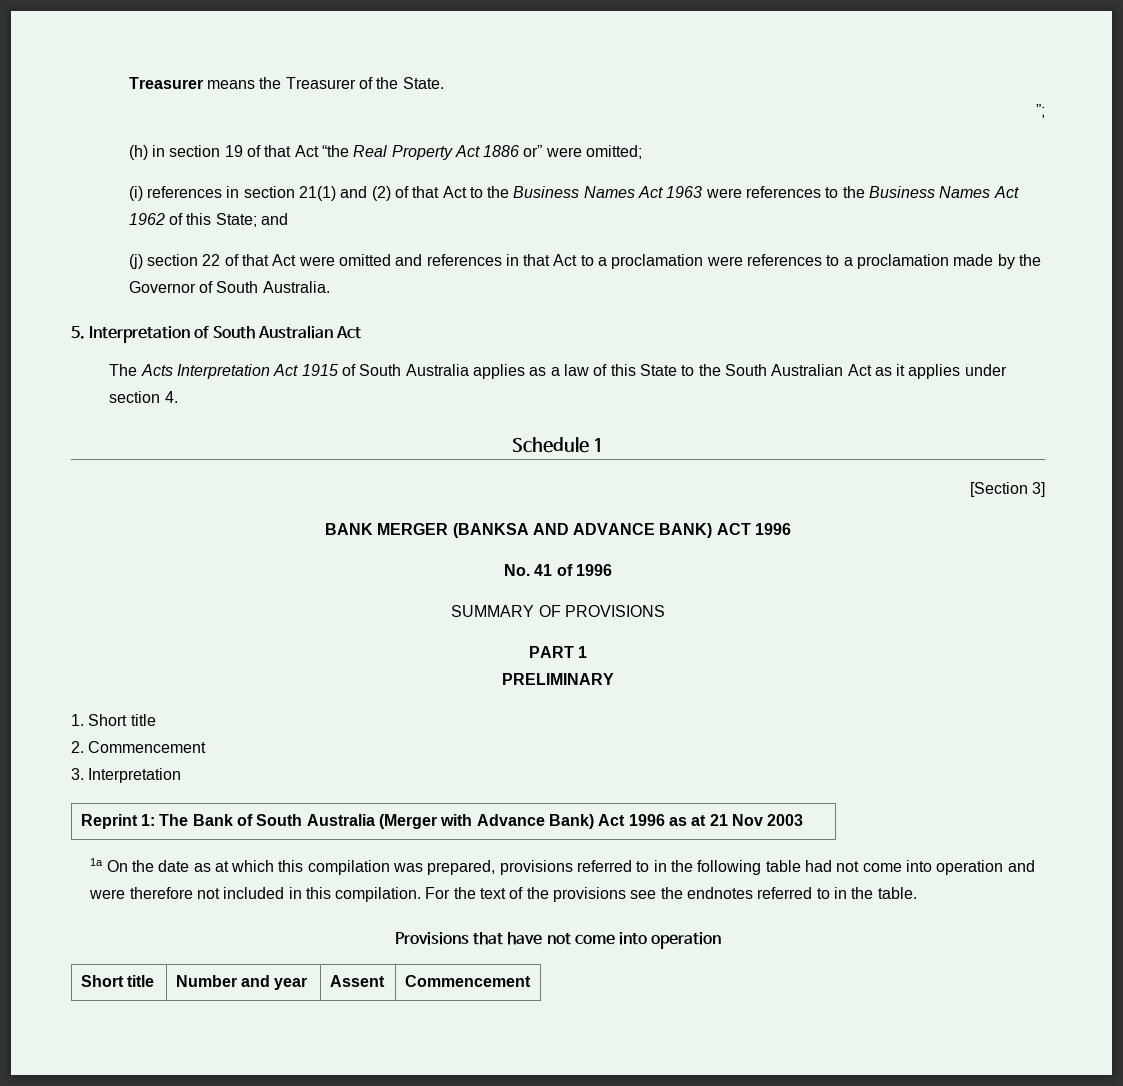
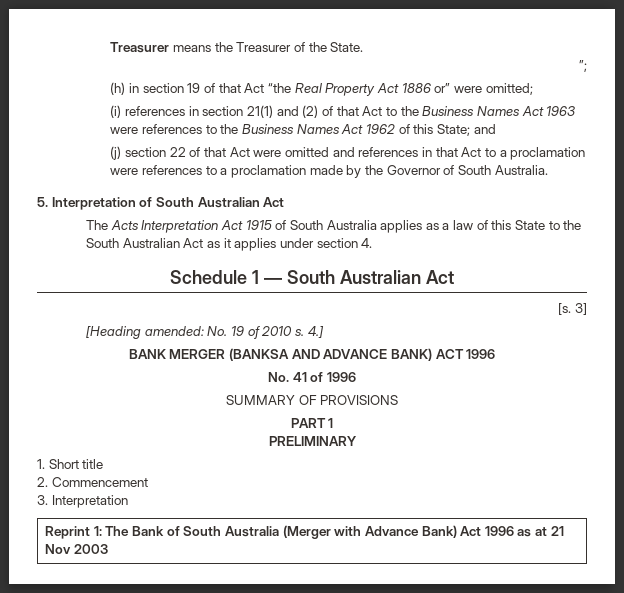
- Schedule 1
- [Section 3]
+ Schedule 1 — South Australian Act
+ [s. 3]
+ [Heading amended: No. 19 of 2010 s. 4.]
- 1a On the date as at which this compilation was prepared, provisions referred to in the following table had not come into operation and were therefore not included in this compilation. For the text of the provisions see the endnotes referred to in the table.
- Provisions that have not come into operation
- Short title | Number and year | Assent | Commencement

